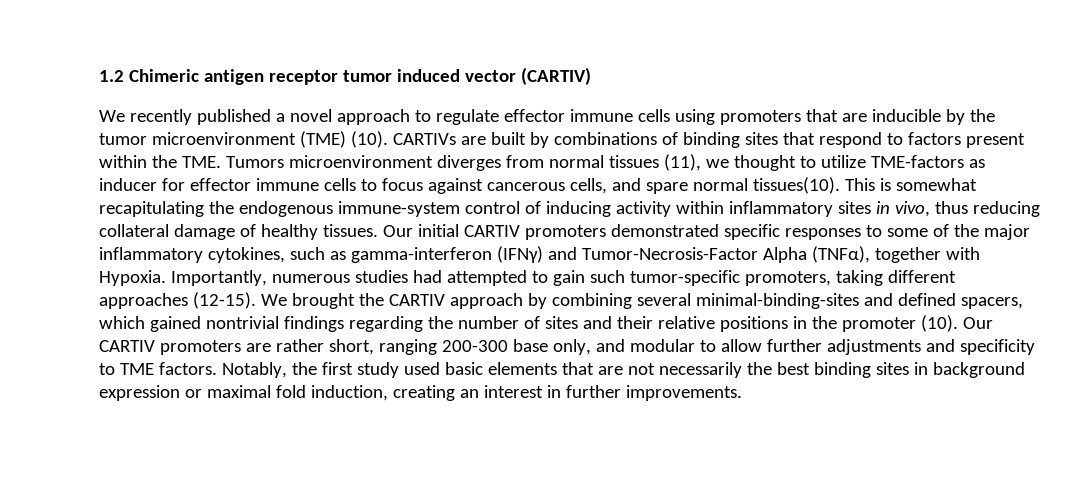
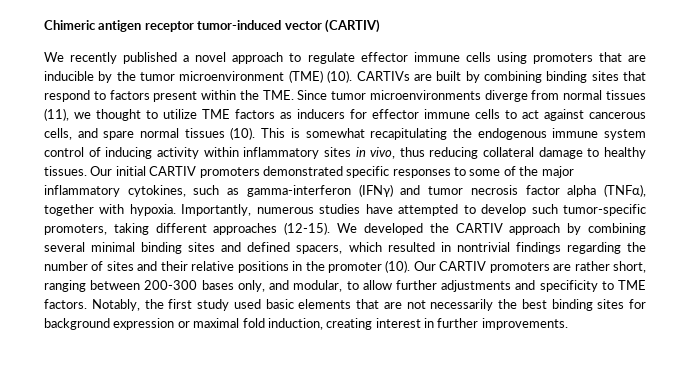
- 1.2 Chimeric antigen receptor tumor induced vector (CARTIV)
+ Chimeric antigen receptor tumor-induced vector (CARTIV)
- CARTIVs are built by combinations of binding sites that respond to factors present within the TME. Tumors microenvironment diverges from normal tissues (11), we thought to utilize TME-factors as inducer for effector immune cells to focus against cancerous cells, and spare normal tissues(10).
+ CARTIVs are built by combining binding sites that respond to factors present within the TME. Since tumor microenvironments diverge from normal tissues (11), we thought to utilize TME factors as inducers for effector immune cells to act against cancerous cells, and spare normal tissues (10).
- This is somewhat recapitulating the endogenous immune-system control of inducing activity within inflammatory sites in vivo, thus reducing collateral damage of healthy tissues.
+ This is somewhat recapitulating the endogenous immune system control of inducing activity within inflammatory sites in vivo, thus reducing collateral damage to healthy tissues.
- Our initial CARTIV promoters demonstrated specific responses to some of the major inflammatory cytokines, such as gamma-interferon (IFNγ) and Tumor-Necrosis-Factor Alpha (TNFα), together with Hypoxia.
+ Our initial CARTIV promoters demonstrated specific responses to some of the major inflammatory cytokines, such as gamma-interferon (IFNγ) and tumor necrosis factor alpha (TNFα), together with hypoxia.
- Importantly, numerous studies had attempted to gain such tumor-specific promoters, taking different approaches (12-15).
+ Importantly, numerous studies have attempted to develop such tumor-specific promoters, taking different approaches (12-15).
- We brought the CARTIV approach by combining several minimal-binding-sites and defined spacers, which gained nontrivial findings regarding the number of sites and their relative positions in the promoter (10).
+ We developed the CARTIV approach by combining several minimal binding sites and defined spacers, which resulted in nontrivial findings regarding the number of sites and their relative positions in the promoter (10).
- Our CARTIV promoters are rather short, ranging 200-300 base only, and modular to allow further adjustments and specificity to TME factors.
+ Our CARTIV promoters are rather short, ranging between 200-300 bases only, and modular, to allow further adjustments and specificity to TME factors.
- Notably, the first study used basic elements that are not necessarily the best binding sites in background expression or maximal fold induction, creating an interest in further improvements.
+ Notably, the first study used basic elements that are not necessarily the best binding sites for background expression or maximal fold induction, creating interest in further improvements.

